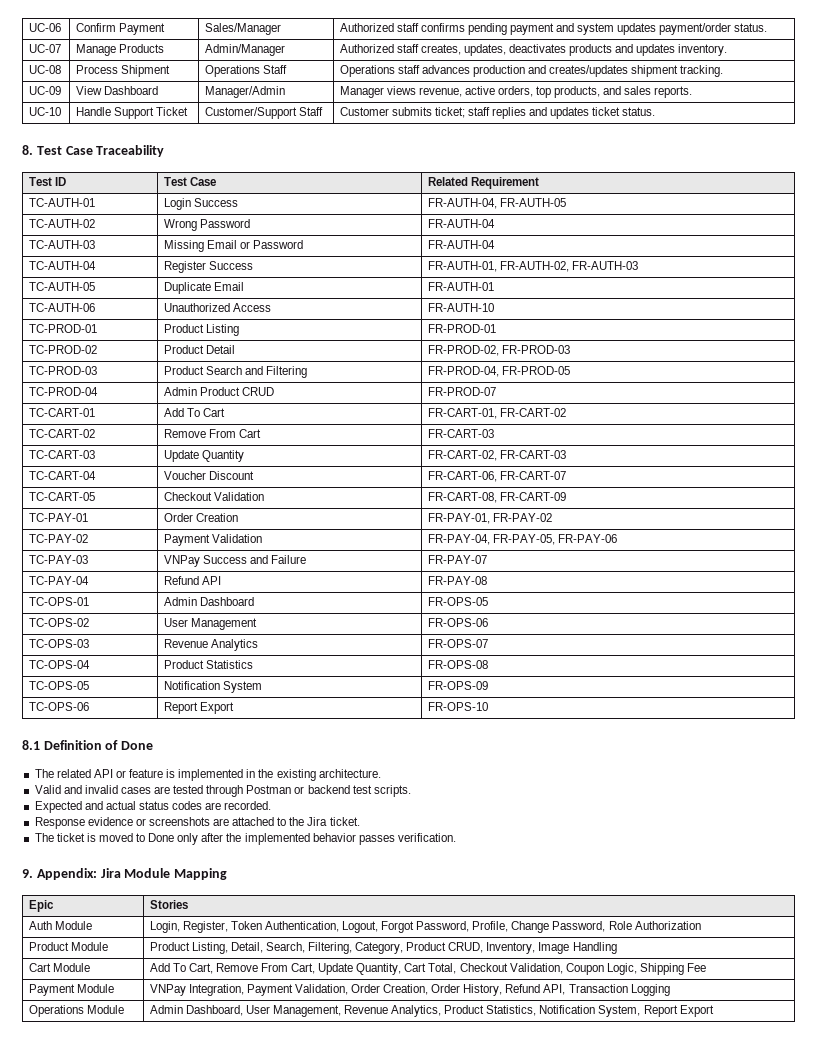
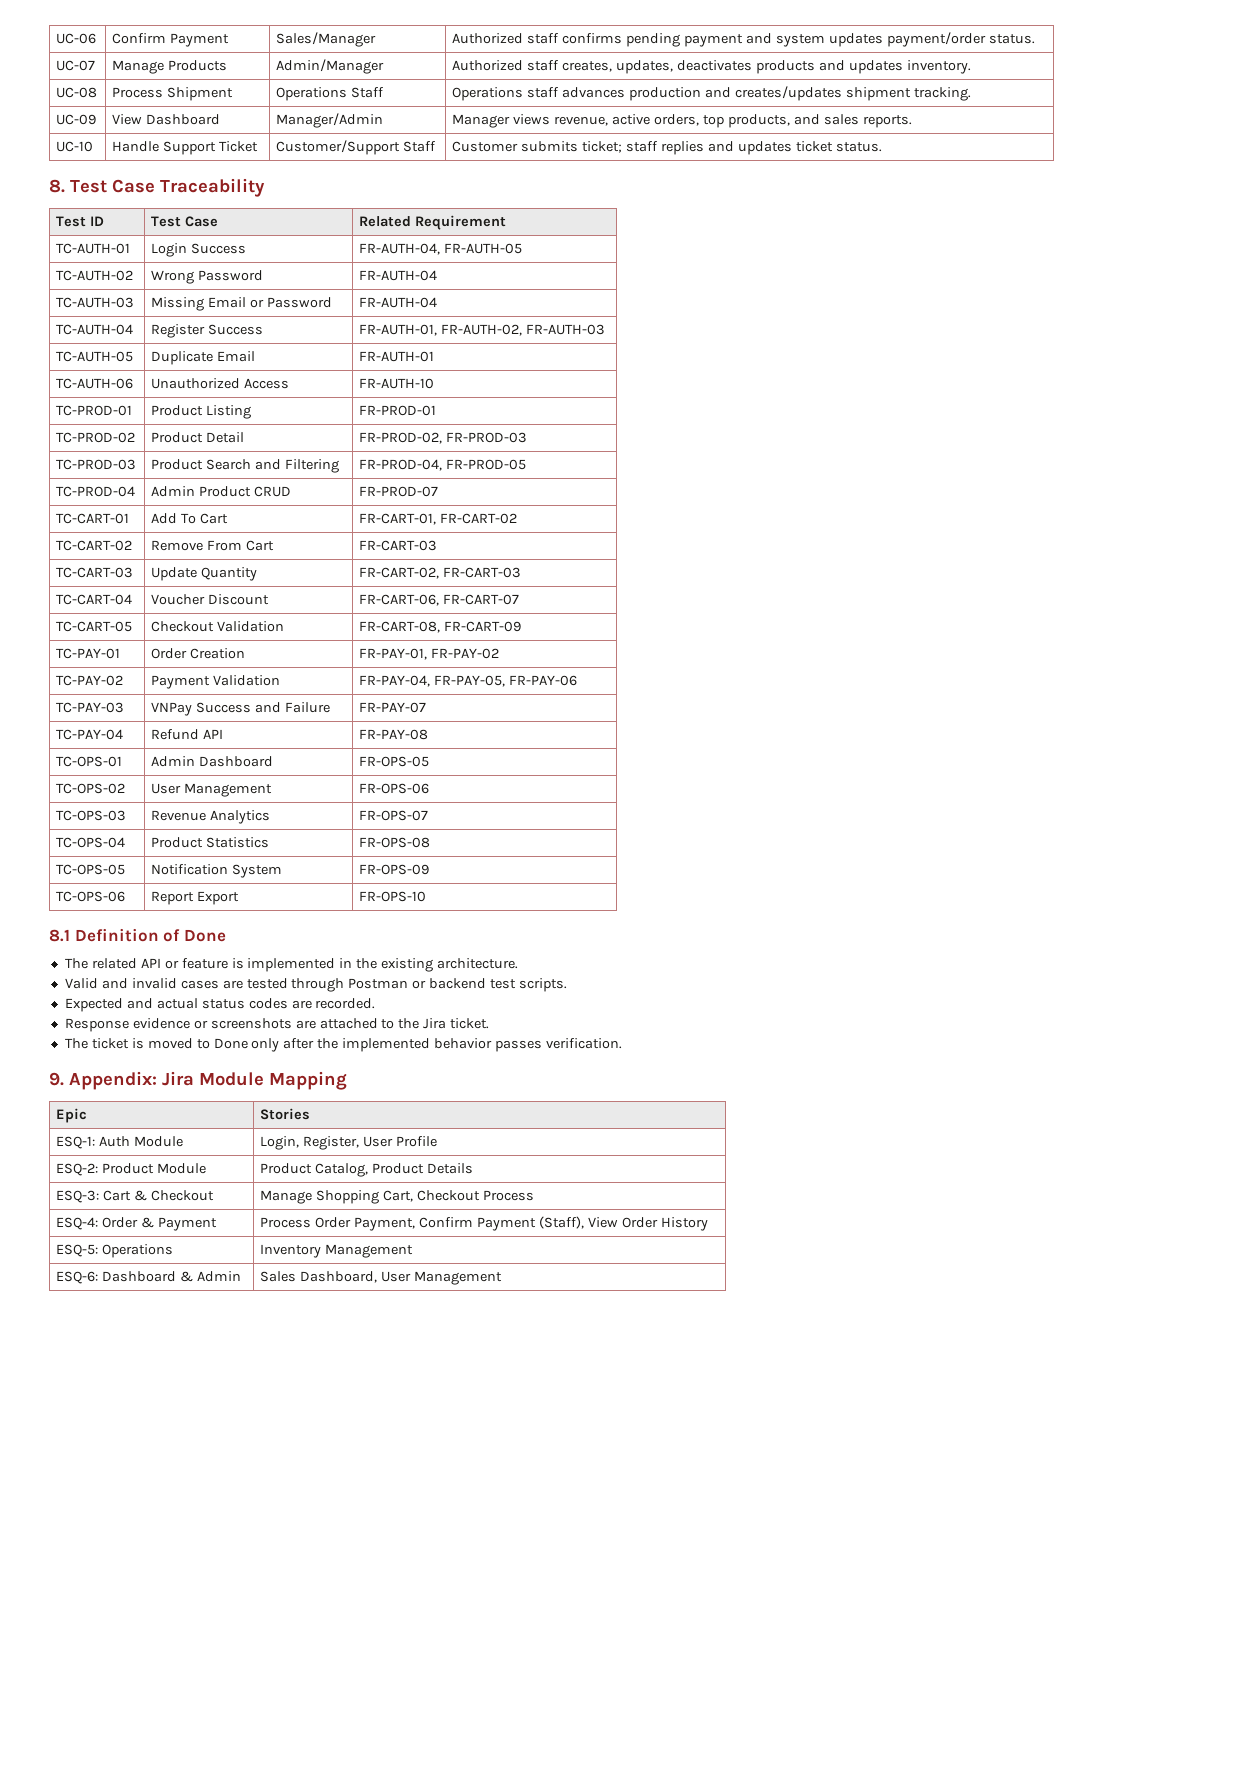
- Auth Module | Login, Register, Token Authentication, Logout, Forgot Password, Profile, Change Password, Role Authorization
- Product Module | Product Listing, Detail, Search, Filtering, Category, Product CRUD, Inventory, Image Handling
- Cart Module | Add To Cart, Remove From Cart, Update Quantity, Cart Total, Checkout Validation, Coupon Logic, Shipping Fee
- Payment Module | VNPay Integration, Payment Validation, Order Creation, Order History, Refund API, Transaction Logging
- Operations Module | Admin Dashboard, User Management, Revenue Analytics, Product Statistics, Notification System, Report Export
+ ESQ-1: Auth Module | Login, Register, User Profile
+ ESQ-2: Product Module | Product Catalog, Product Details
+ ESQ-3: Cart & Checkout | Manage Shopping Cart, Checkout Process
+ ESQ-4: Order & Payment | Process Order Payment, Confirm Payment (Staff), View Order History
+ ESQ-5: Operations | Inventory Management
+ ESQ-6: Dashboard & Admin | Sales Dashboard, User Management

